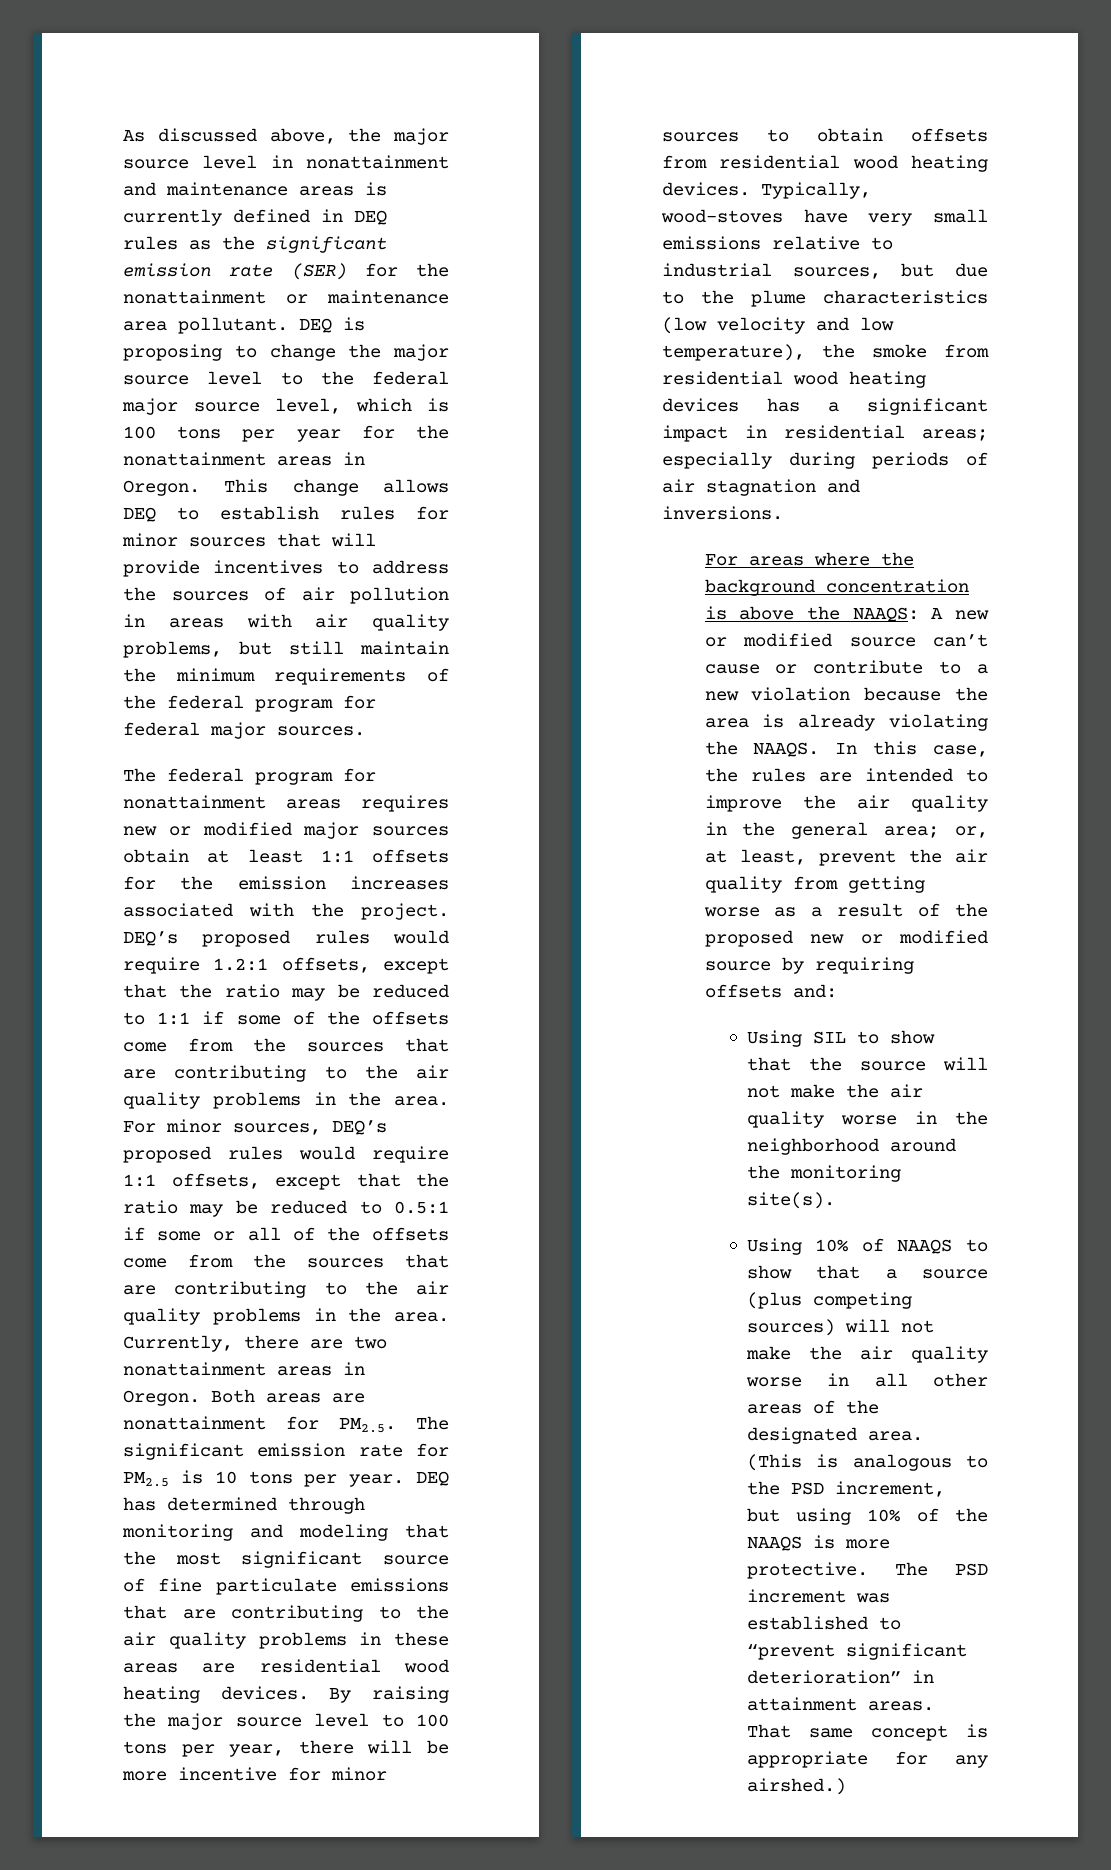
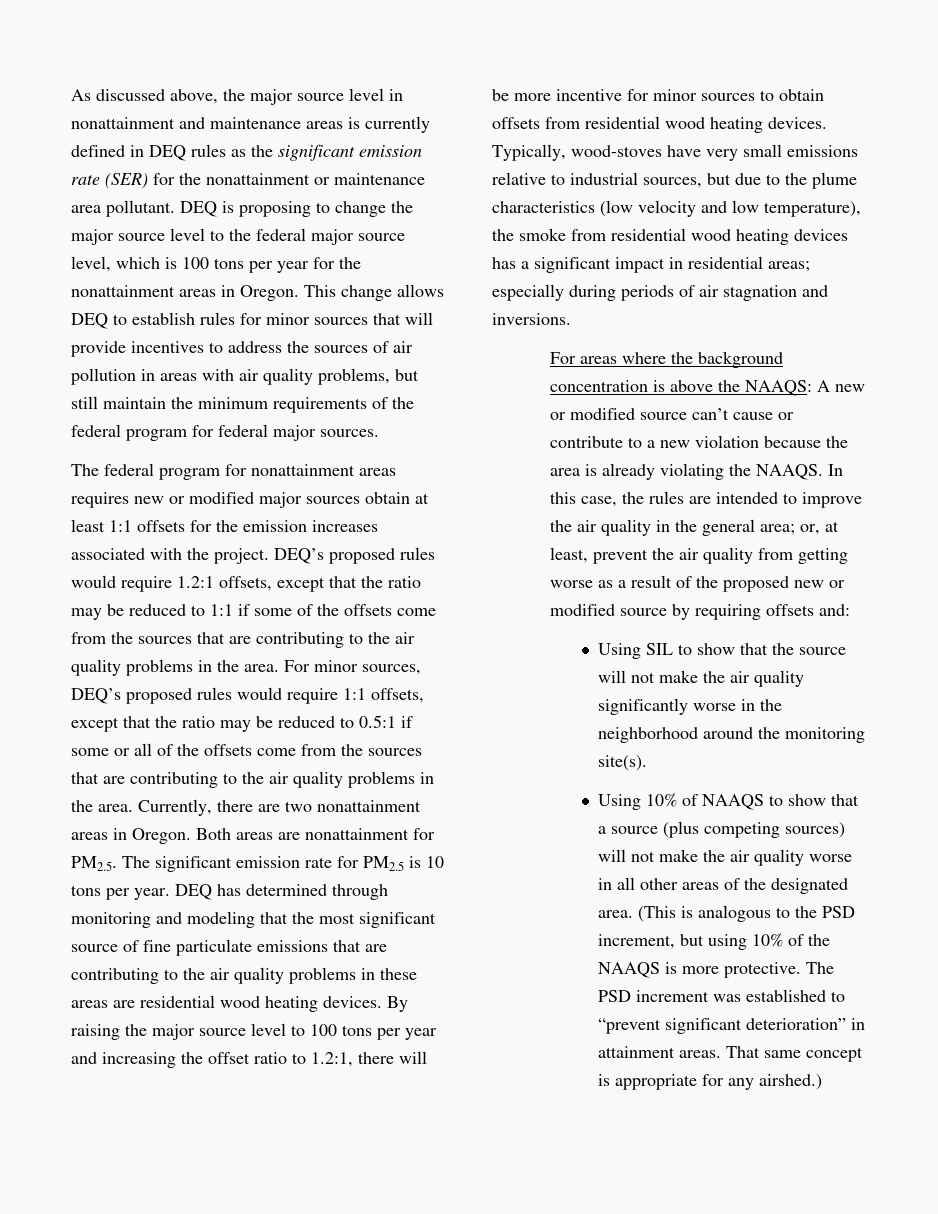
- By raising the major source level to 100 tons per year, there will be more incentive for minor sources to obtain offsets from residential wood heating devices.
+ By raising the major source level to 100 tons per year and increasing the offset ratio to 1.2:1, there will be more incentive for minor sources to obtain offsets from residential wood heating devices.
- Using SIL to show that the source will not make the air quality worse in the neighborhood around the monitoring site(s).
+ Using SIL to show that the source will not make the air quality significantly worse in the neighborhood around the monitoring site(s).

